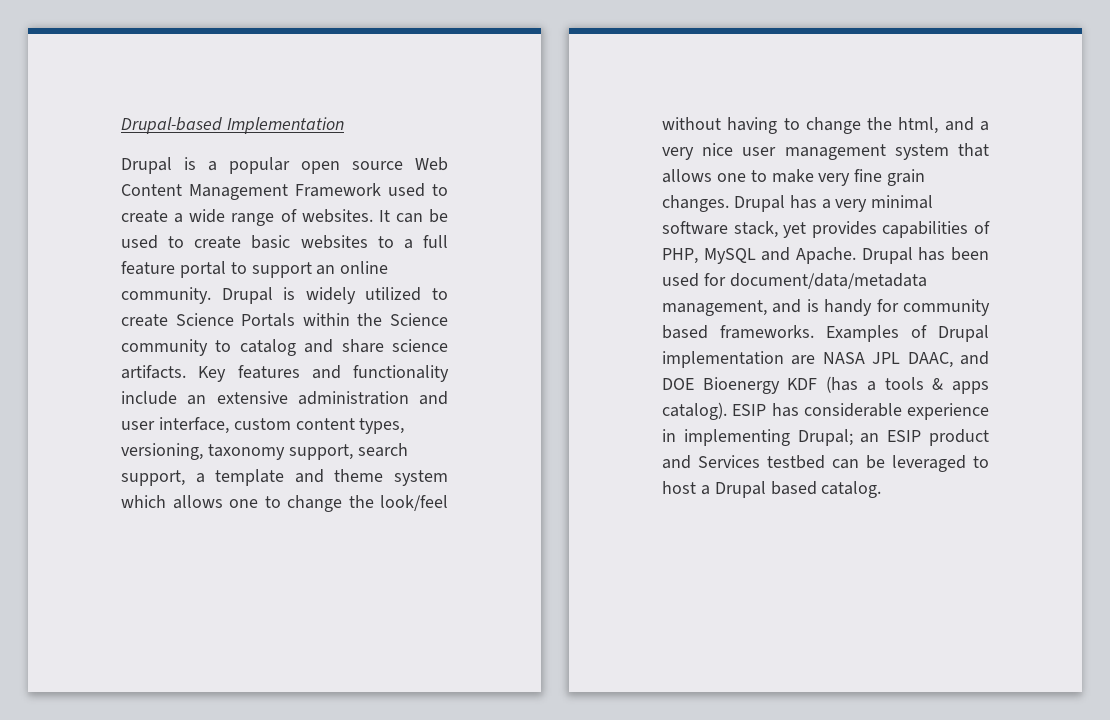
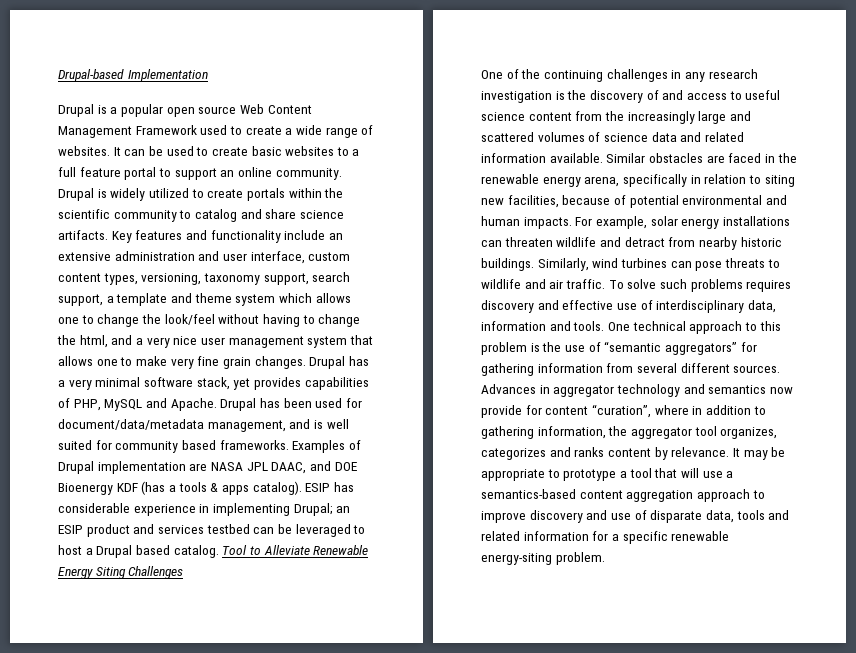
- Drupal is widely utilized to create Science Portals within the Science community to catalog and share science artifacts.
+ Drupal is widely utilized to create portals within the scientific community to catalog and share science artifacts.
- Drupal has been used for document/data/metadata management, and is handy for community based frameworks.
+ Drupal has been used for document/data/metadata management, and is well suited for community based frameworks.
- ESIP has considerable experience in implementing Drupal; an ESIP product and Services testbed can be leveraged to host a Drupal based catalog.
+ ESIP has considerable experience in implementing Drupal; an ESIP product and services testbed can be leveraged to host a Drupal based catalog.
+ Tool to Alleviate Renewable Energy Siting Challenges
+ One of the continuing challenges in any research investigation is the discovery of and access to useful science content from the increasingly large and scattered volumes of science data and related information available. Similar obstacles are faced in the renewable energy arena, specifically in relation to siting new facilities, because of potential environmental and human impacts. For example, solar energy installations can threaten wildlife and detract from nearby historic buildings. Similarly, wind turbines can pose threats to wildlife and air traffic. To solve such problems requires discovery and effective use of interdisciplinary data, information and tools. One technical approach to this problem is the use of “semantic aggregators” for gathering information from several different sources. Advances in aggregator technology and semantics now provide for content “curation”, where in addition to gathering information, the aggregator tool organizes, categorizes and ranks content by relevance. It may be appropriate to prototype a tool that will use a semantics-based content aggregation approach to improve discovery and use of disparate data, tools and related information for a specific renewable energy-siting problem.

